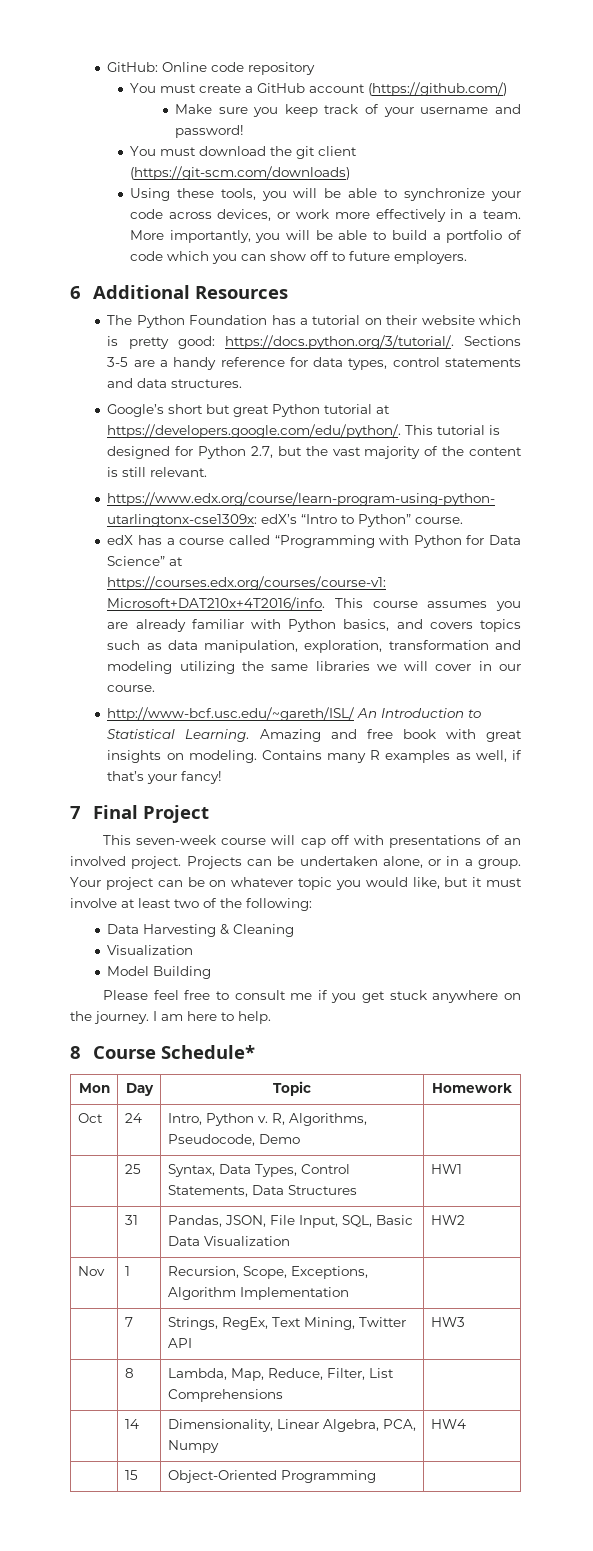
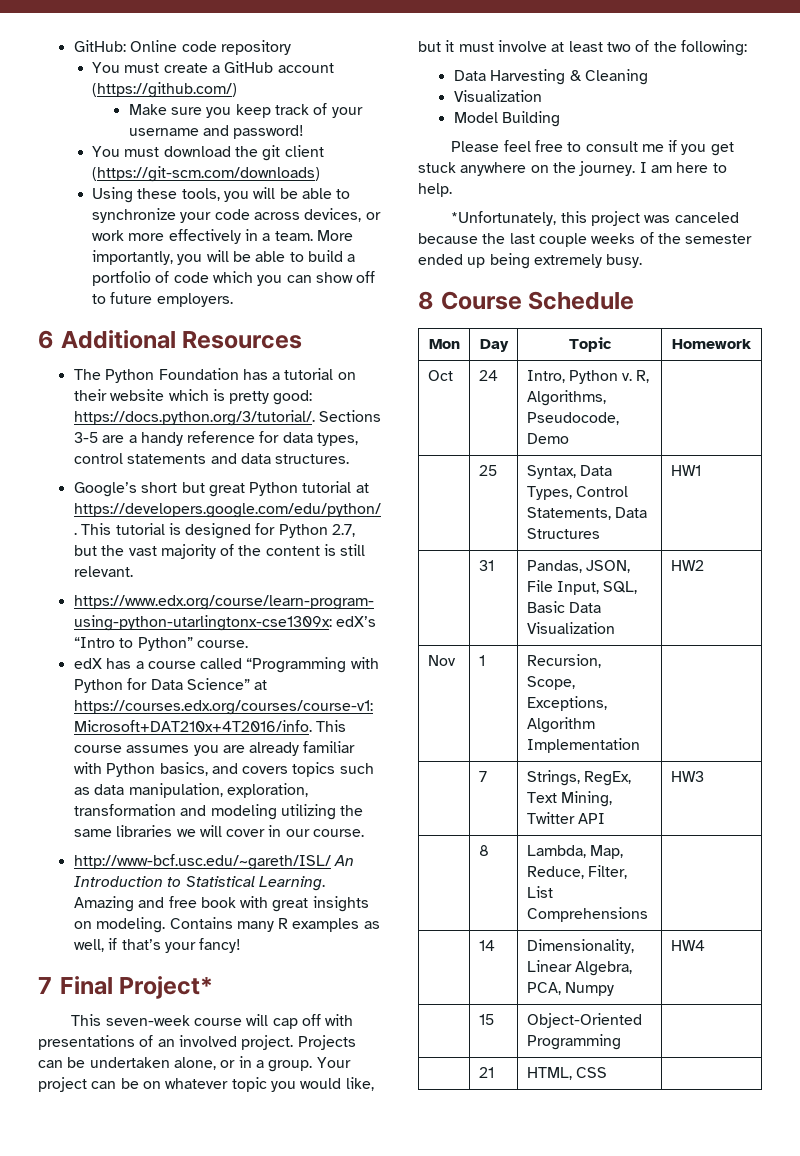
- 7 Final Project
+ 7 Final Project*
+ *Unfortunately, this project was canceled because the last couple weeks of the semester ended up being extremely busy.
- 8 Course Schedule*
+ 8 Course Schedule
+ | 21 | HTML, CSS |

